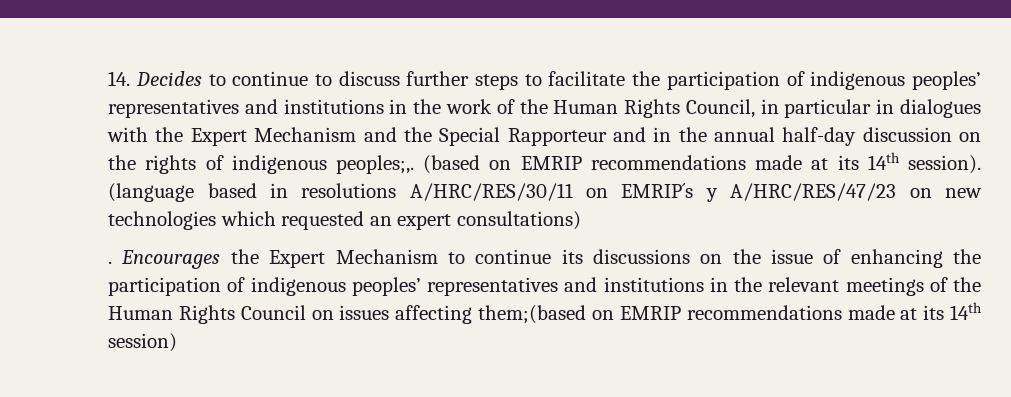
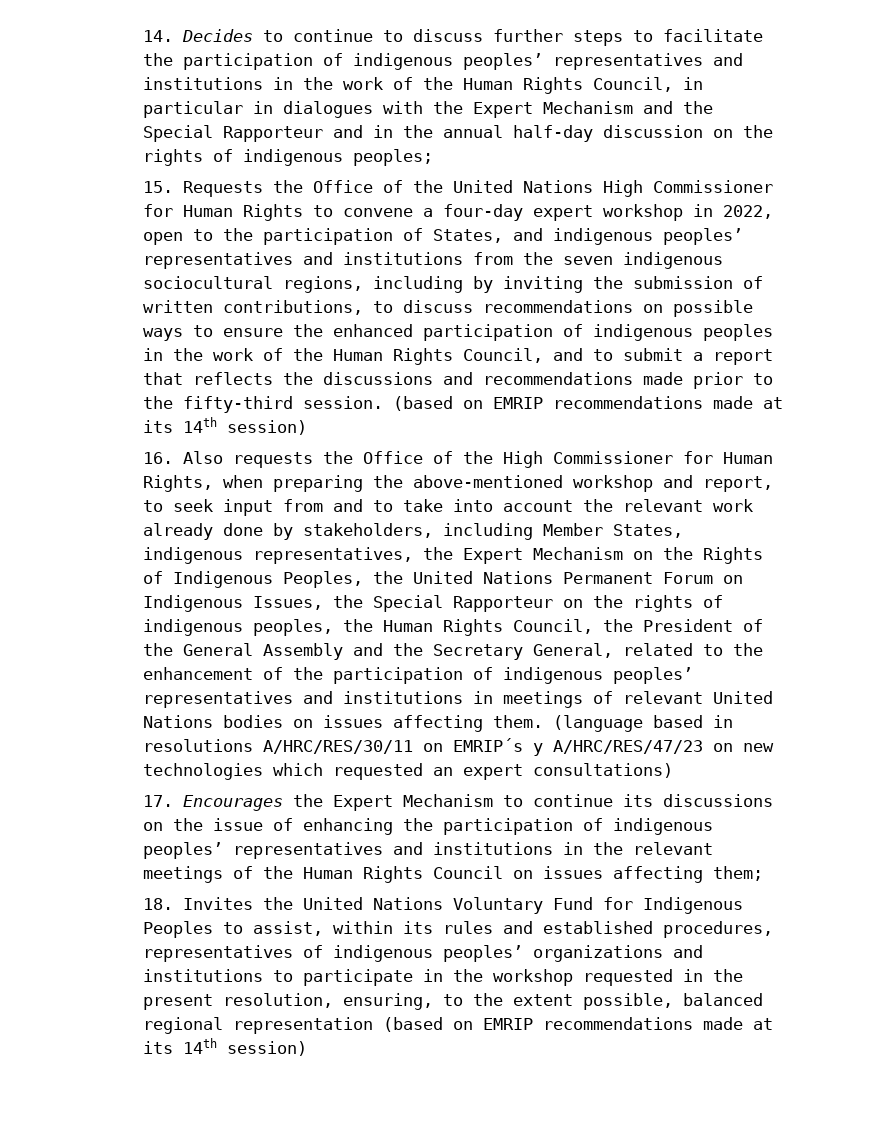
- 14. Decides to continue to discuss further steps to facilitate the participation of indigenous peoples’ representatives and institutions in the work of the Human Rights Council, in particular in dialogues with the Expert Mechanism and the Special Rapporteur and in the annual half-day discussion on the rights of indigenous peoples;,. (based on EMRIP recommendations made at its 14th session).
+ 14. Decides to continue to discuss further steps to facilitate the participation of indigenous peoples’ representatives and institutions in the work of the Human Rights Council, in particular in dialogues with the Expert Mechanism and the Special Rapporteur and in the annual half-day discussion on the rights of indigenous peoples;
+ 15. Requests the Office of the United Nations High Commissioner for Human Rights to convene a four-day expert workshop in 2022, open to the participation of States, and indigenous peoples’ representatives and institutions from the seven indigenous sociocultural regions, including by inviting the submission of written contributions, to discuss recommendations on possible ways to ensure the enhanced participation of indigenous peoples in the work of the Human Rights Council, and to submit a report that reflects the discussions and recommendations made prior to the fifty-third session. (based on EMRIP recommendations made at its 14th session)
+ 16. Also requests the Office of the High Commissioner for Human Rights, when preparing the above-mentioned workshop and report, to seek input from and to take into account the relevant work already done by stakeholders, including Member States, indigenous representatives, the Expert Mechanism on the Rights of Indigenous Peoples, the United Nations Permanent Forum on Indigenous Issues, the Special Rapporteur on the rights of indigenous peoples, the Human Rights Council, the President of the General Assembly and the Secretary General, related to the enhancement of the participation of indigenous peoples’ representatives and institutions in meetings of relevant United Nations bodies on issues affecting them.
- . Encourages the Expert Mechanism to continue its discussions on the issue of enhancing the participation of indigenous peoples’ representatives and institutions in the relevant meetings of the Human Rights Council on issues affecting them;(based on EMRIP recommendations made at its 14th session)
+ 17. Encourages the Expert Mechanism to continue its discussions on the issue of enhancing the participation of indigenous peoples’ representatives and institutions in the relevant meetings of the Human Rights Council on issues affecting them;
+ 18. Invites the United Nations Voluntary Fund for Indigenous Peoples to assist, within its rules and established procedures, representatives of indigenous peoples’ organizations and institutions to participate in the workshop requested in the present resolution, ensuring, to the extent possible, balanced regional representation (based on EMRIP recommendations made at its 14th session)

